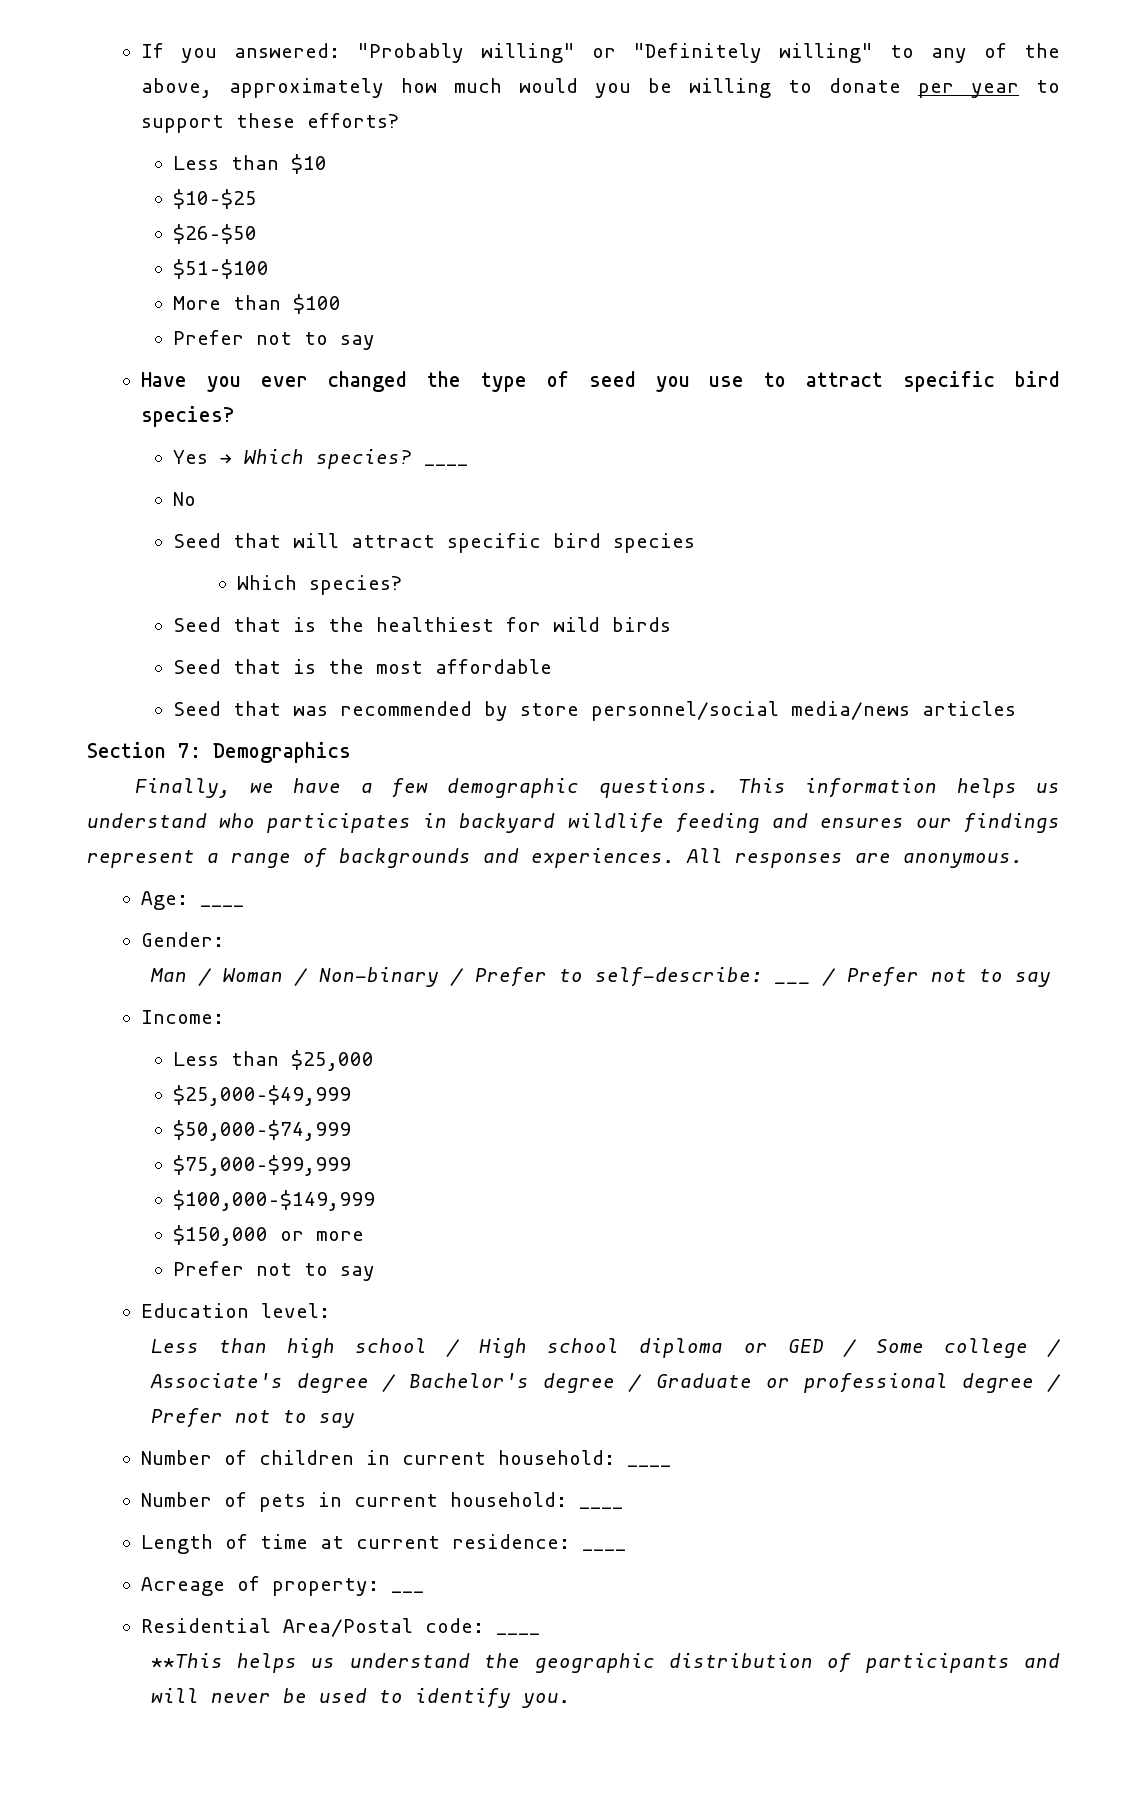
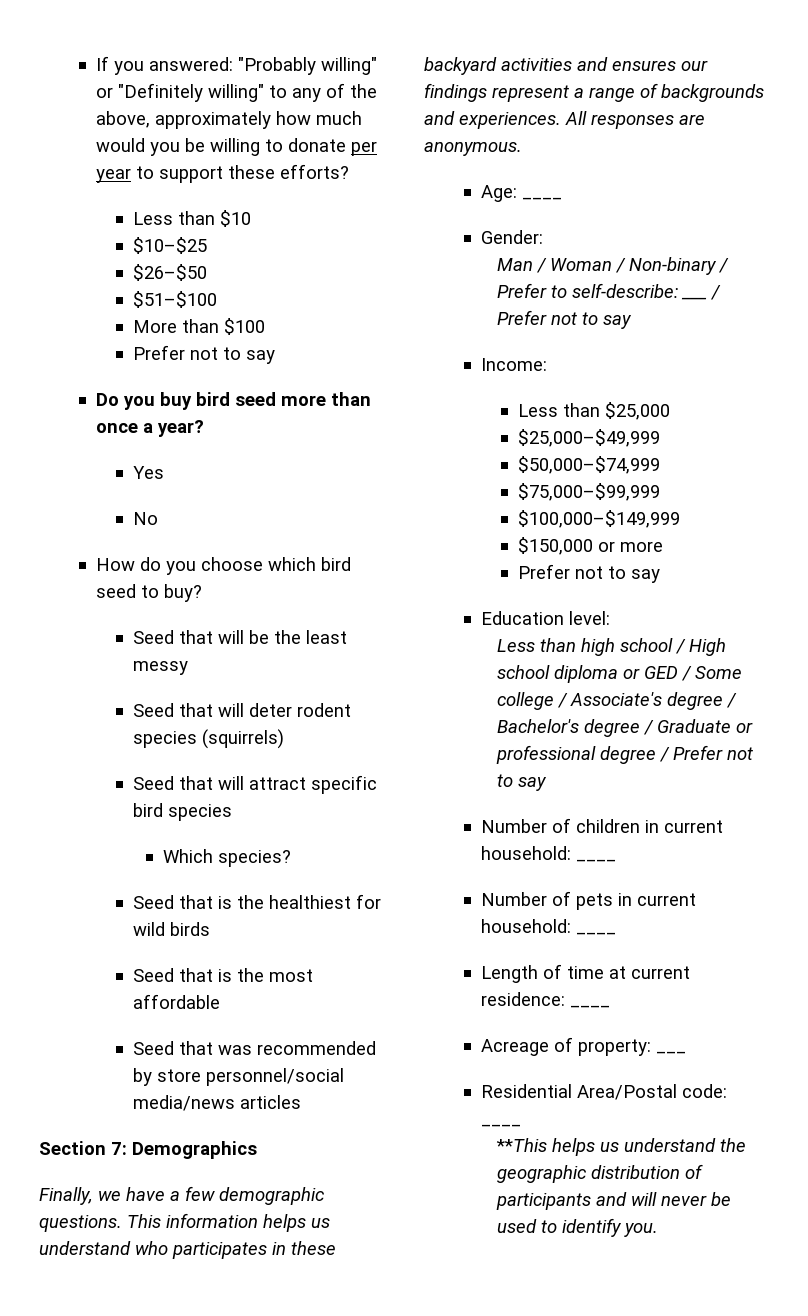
- Have you ever changed the type of seed you use to attract specific bird species?
- Yes → Which species? ____
+ Do you buy bird seed more than once a year?
+ Yes
  No
+ How do you choose which bird seed to buy?
+ Seed that will be the least messy
+ Seed that will deter rodent species (squirrels)
- This information helps us understand who participates in backyard wildlife feeding and ensures our findings represent a range of backgrounds and experiences.
+ This information helps us understand who participates in these backyard activities and ensures our findings represent a range of backgrounds and experiences.

